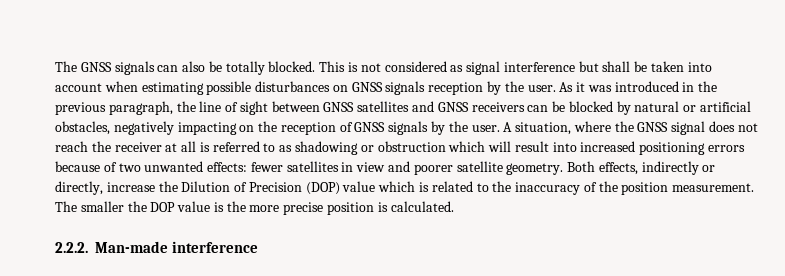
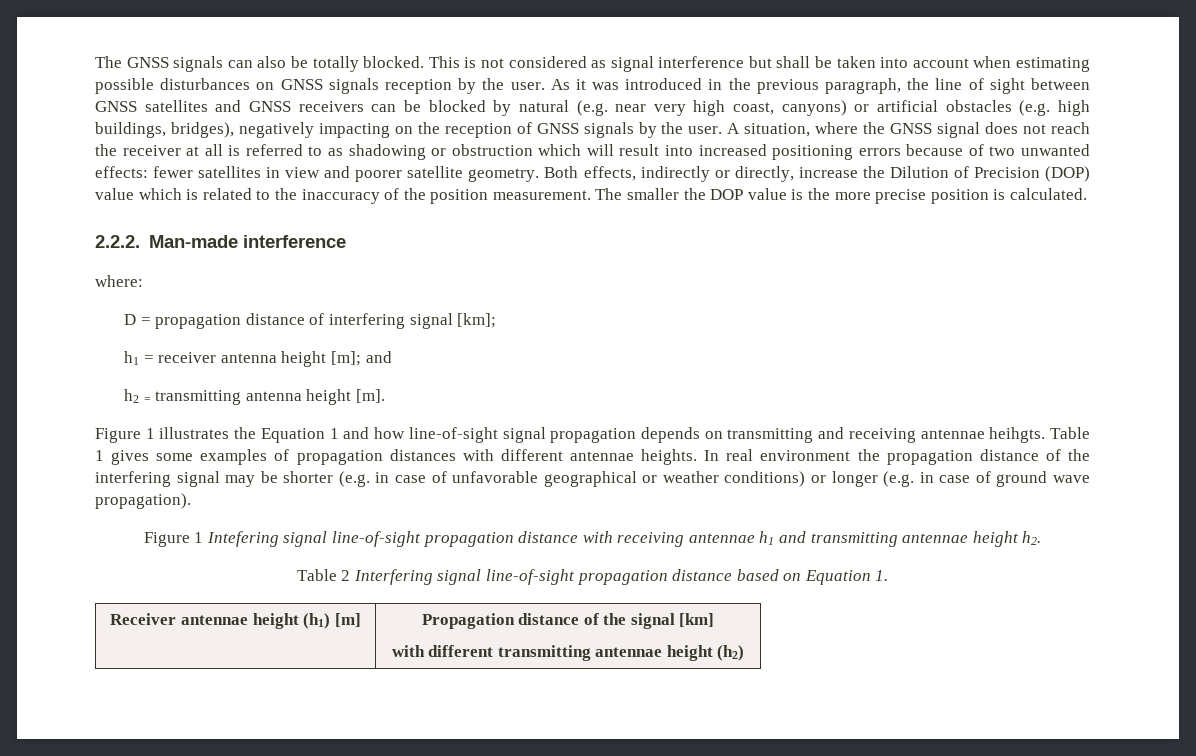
- As it was introduced in the previous paragraph, the line of sight between GNSS satellites and GNSS receivers can be blocked by natural or artificial obstacles, negatively impacting on the reception of GNSS signals by the user.
+ As it was introduced in the previous paragraph, the line of sight between GNSS satellites and GNSS receivers can be blocked by natural (e.g. near very high coast, canyons) or artificial obstacles (e.g. high buildings, bridges), negatively impacting on the reception of GNSS signals by the user.
+ where:
+ D = propagation distance of interfering signal [km];
+ h1 = receiver antenna height [m]; and
+ h2 = transmitting antenna height [m].
+ Figure 1 illustrates the Equation 1 and how line-of-sight signal propagation depends on transmitting and receiving antennae heihgts. Table 1 gives some examples of propagation distances with different antennae heights. In real environment the propagation distance of the interfering signal may be shorter (e.g. in case of unfavorable geographical or weather conditions) or longer (e.g. in case of ground wave propagation).
+ Figure 1 Intefering signal line-of-sight propagation distance with receiving antennae h1 and transmitting antennae height h2.
+ Table 2 Interfering signal line-of-sight propagation distance based on Equation 1.
+ Receiver antennae height (h1) [m] | Propagation distance of the signal [km]
+ with different transmitting antennae height (h2)

